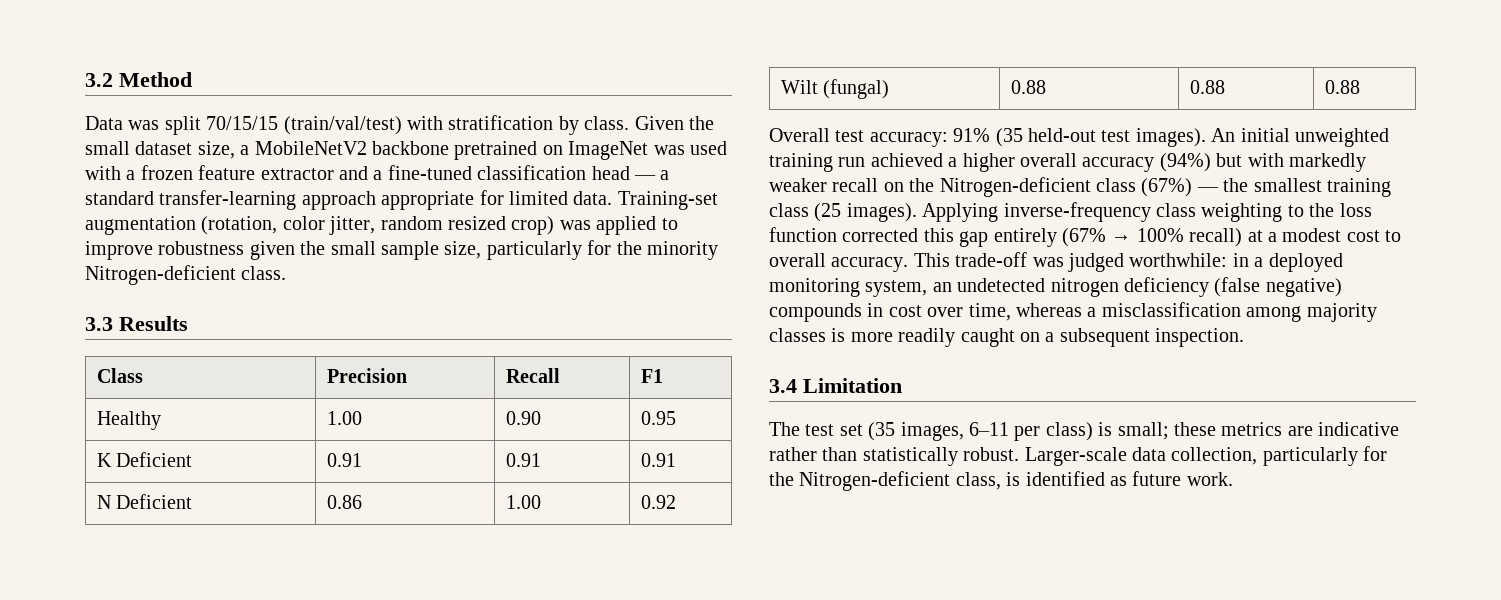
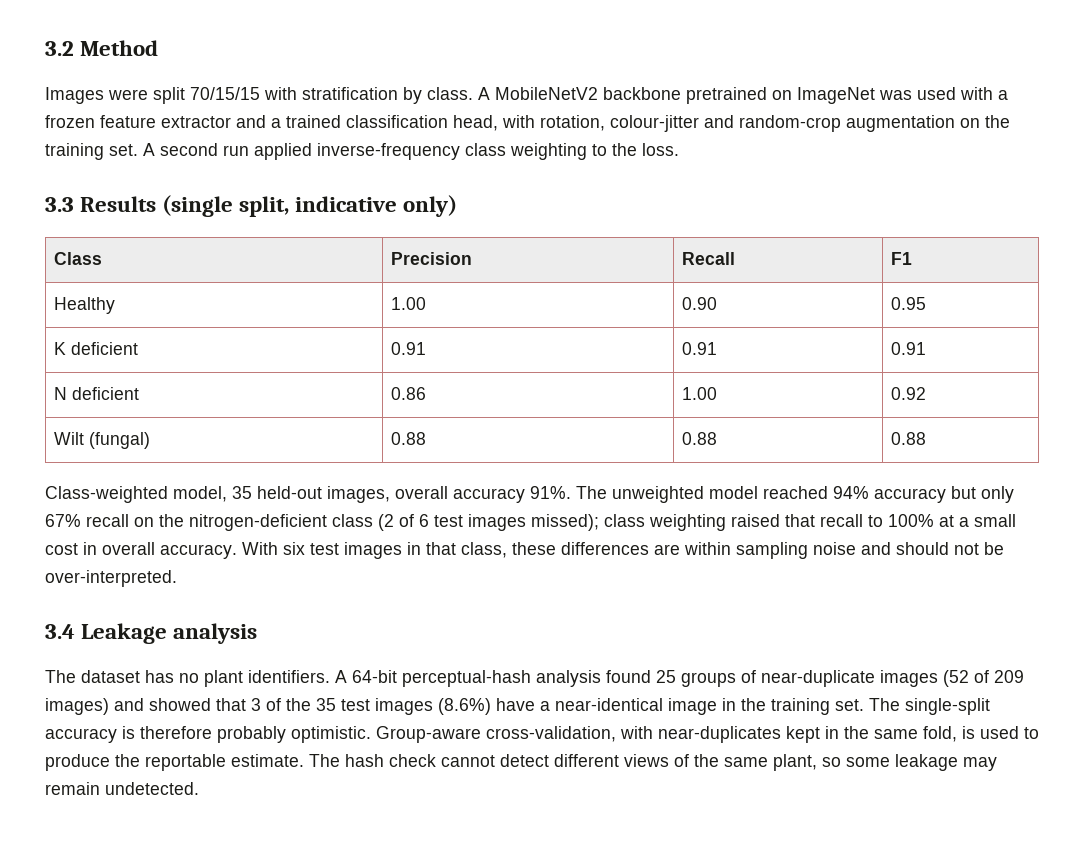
- Data was split 70/15/15 (train/val/test) with stratification by class.
+ Images were split 70/15/15 with stratification by class.
- Given the small dataset size, a MobileNetV2 backbone pretrained on ImageNet was used with a frozen feature extractor and a fine-tuned classification head — a standard transfer-learning approach appropriate for limited data. Training-set augmentation (rotation, color jitter, random resized crop) was applied to improve robustness given the small sample size, particularly for the minority Nitrogen-deficient class.
- 3.3 Results
+ A MobileNetV2 backbone pretrained on ImageNet was used with a frozen feature extractor and a trained classification head, with rotation, colour-jitter and random-crop augmentation on the training set. A second run applied inverse-frequency class weighting to the loss.
+ 3.3 Results (single split, indicative only)
- K Deficient | 0.91 | 0.91 | 0.91
+ K deficient | 0.91 | 0.91 | 0.91
- N Deficient | 0.86 | 1.00 | 0.92
+ N deficient | 0.86 | 1.00 | 0.92
- Overall test accuracy: 91% (35 held-out test images). An initial unweighted training run achieved a higher overall accuracy (94%) but with markedly weaker recall on the Nitrogen-deficient class (67%) — the smallest training class (25 images). Applying inverse-frequency class weighting to the loss function corrected this gap entirely (67% → 100% recall) at a modest cost to overall accuracy. This trade-off was judged worthwhile: in a deployed monitoring system, an undetected nitrogen deficiency (false negative) compounds in cost over time, whereas a misclassification among majority classes is more readily caught on a subsequent inspection.
+ Class-weighted model, 35 held-out images, overall accuracy 91%. The unweighted model reached 94% accuracy but only 67% recall on the nitrogen-deficient class (2 of 6 test images missed); class weighting raised that recall to 100% at a small cost in overall accuracy. With six test images in that class, these differences are within sampling noise and should not be over-interpreted.
- 3.4 Limitation
- The test set (35 images, 6–11 per class) is small; these metrics are indicative rather than statistically robust. Larger-scale data collection, particularly for the Nitrogen-deficient class, is identified as future work.
+ 3.4 Leakage analysis
+ The dataset has no plant identifiers. A 64-bit perceptual-hash analysis found 25 groups of near-duplicate images (52 of 209 images) and showed that 3 of the 35 test images (8.6%) have a near-identical image in the training set. The single-split accuracy is therefore probably optimistic. Group-aware cross-validation, with near-duplicates kept in the same fold, is used to produce the reportable estimate. The hash check cannot detect different views of the same plant, so some leakage may remain undetected.

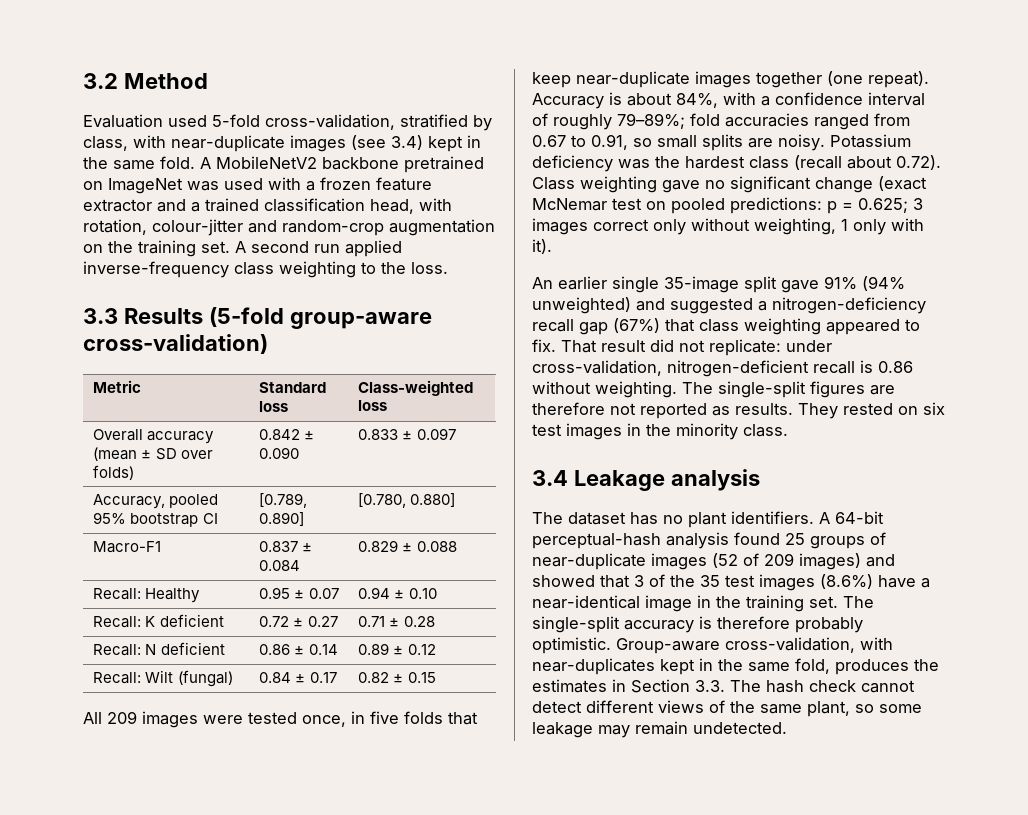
- Images were split 70/15/15 with stratification by class.
+ Evaluation used 5-fold cross-validation, stratified by class, with near-duplicate images (see 3.4) kept in the same fold.
- 3.3 Results (single split, indicative only)
- Class | Precision | Recall | F1
- Healthy | 1.00 | 0.90 | 0.95
- K deficient | 0.91 | 0.91 | 0.91
- N deficient | 0.86 | 1.00 | 0.92
- Wilt (fungal) | 0.88 | 0.88 | 0.88
- Class-weighted model, 35 held-out images, overall accuracy 91%. The unweighted model reached 94% accuracy but only 67% recall on the nitrogen-deficient class (2 of 6 test images missed); class weighting raised that recall to 100% at a small cost in overall accuracy. With six test images in that class, these differences are within sampling noise and should not be over-interpreted.
+ 3.3 Results (5-fold group-aware cross-validation)
+ Metric | Standard loss | Class-weighted loss
+ Overall accuracy (mean ± SD over folds) | 0.842 ± 0.090 | 0.833 ± 0.097
+ Accuracy, pooled 95% bootstrap CI | [0.789, 0.890] | [0.780, 0.880]
+ Macro-F1 | 0.837 ± 0.084 | 0.829 ± 0.088
+ Recall: Healthy | 0.95 ± 0.07 | 0.94 ± 0.10
+ Recall: K deficient | 0.72 ± 0.27 | 0.71 ± 0.28
+ Recall: N deficient | 0.86 ± 0.14 | 0.89 ± 0.12
+ Recall: Wilt (fungal) | 0.84 ± 0.17 | 0.82 ± 0.15
+ All 209 images were tested once, in five folds that keep near-duplicate images together (one repeat). Accuracy is about 84%, with a confidence interval of roughly 79–89%; fold accuracies ranged from 0.67 to 0.91, so small splits are noisy. Potassium deficiency was the hardest class (recall about 0.72). Class weighting gave no significant change (exact McNemar test on pooled predictions: p = 0.625; 3 images correct only without weighting, 1 only with it).
+ An earlier single 35-image split gave 91% (94% unweighted) and suggested a nitrogen-deficiency recall gap (67%) that class weighting appeared to fix. That result did not replicate: under cross-validation, nitrogen-deficient recall is 0.86 without weighting. The single-split figures are therefore not reported as results. They rested on six test images in the minority class.
- Group-aware cross-validation, with near-duplicates kept in the same fold, is used to produce the reportable estimate. The hash check cannot detect different views of the same plant, so some leakage may remain undetected.
+ Group-aware cross-validation, with near-duplicates kept in the same fold, produces the estimates in Section 3.3. The hash check cannot detect different views of the same plant, so some leakage may remain undetected.

